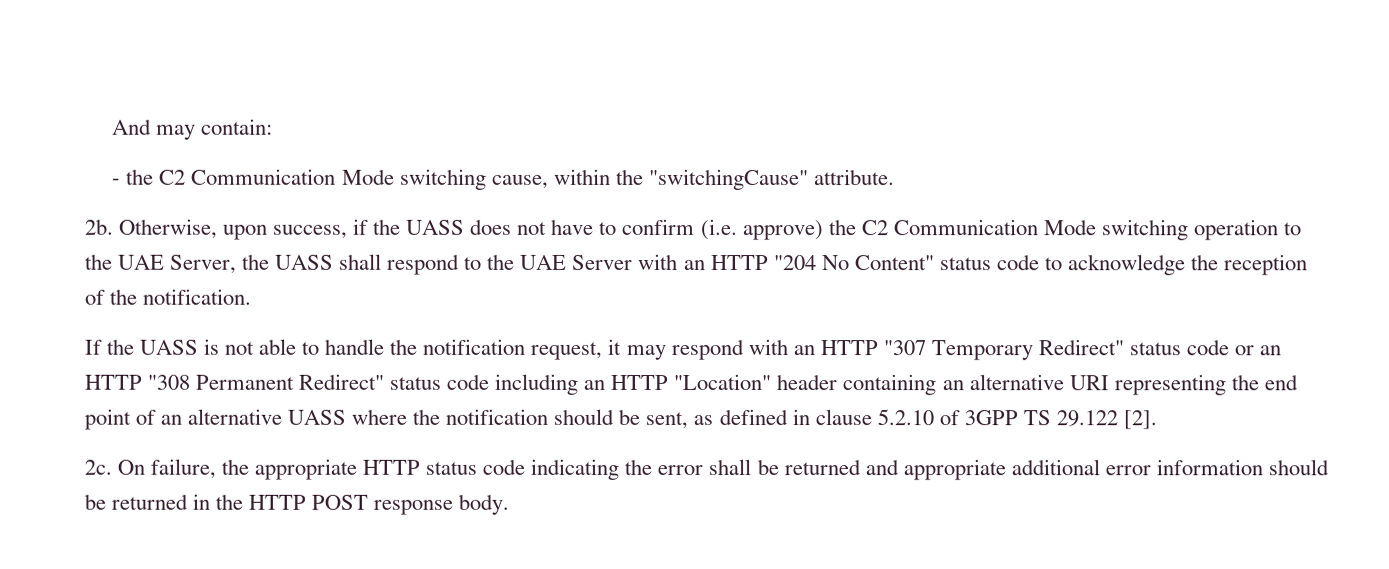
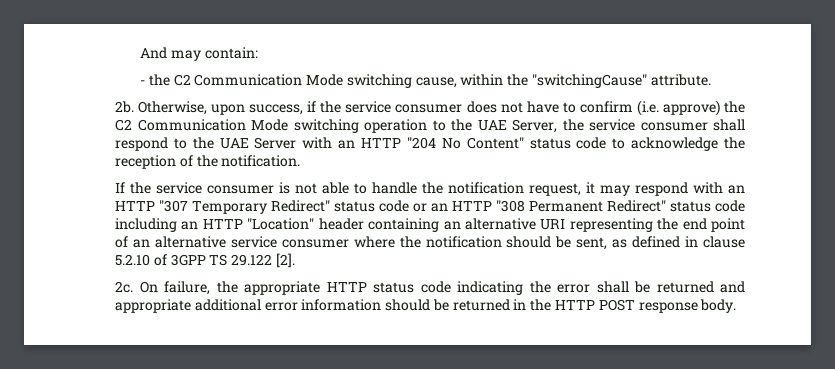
- Otherwise, upon success, if the UASS does not have to confirm (i.e. approve) the C2 Communication Mode switching operation to the UAE Server, the UASS shall respond to the UAE Server with an HTTP "204 No Content" status code to acknowledge the reception of the notification.
+ Otherwise, upon success, if the service consumer does not have to confirm (i.e. approve) the C2 Communication Mode switching operation to the UAE Server, the service consumer shall respond to the UAE Server with an HTTP "204 No Content" status code to acknowledge the reception of the notification.
- If the UASS is not able to handle the notification request, it may respond with an HTTP "307 Temporary Redirect" status code or an HTTP "308 Permanent Redirect" status code including an HTTP "Location" header containing an alternative URI representing the end point of an alternative UASS where the notification should be sent, as defined in clause 5.2.10 of 3GPP TS 29.122 [2].
+ If the service consumer is not able to handle the notification request, it may respond with an HTTP "307 Temporary Redirect" status code or an HTTP "308 Permanent Redirect" status code including an HTTP "Location" header containing an alternative URI representing the end point of an alternative service consumer where the notification should be sent, as defined in clause 5.2.10 of 3GPP TS 29.122 [2].

